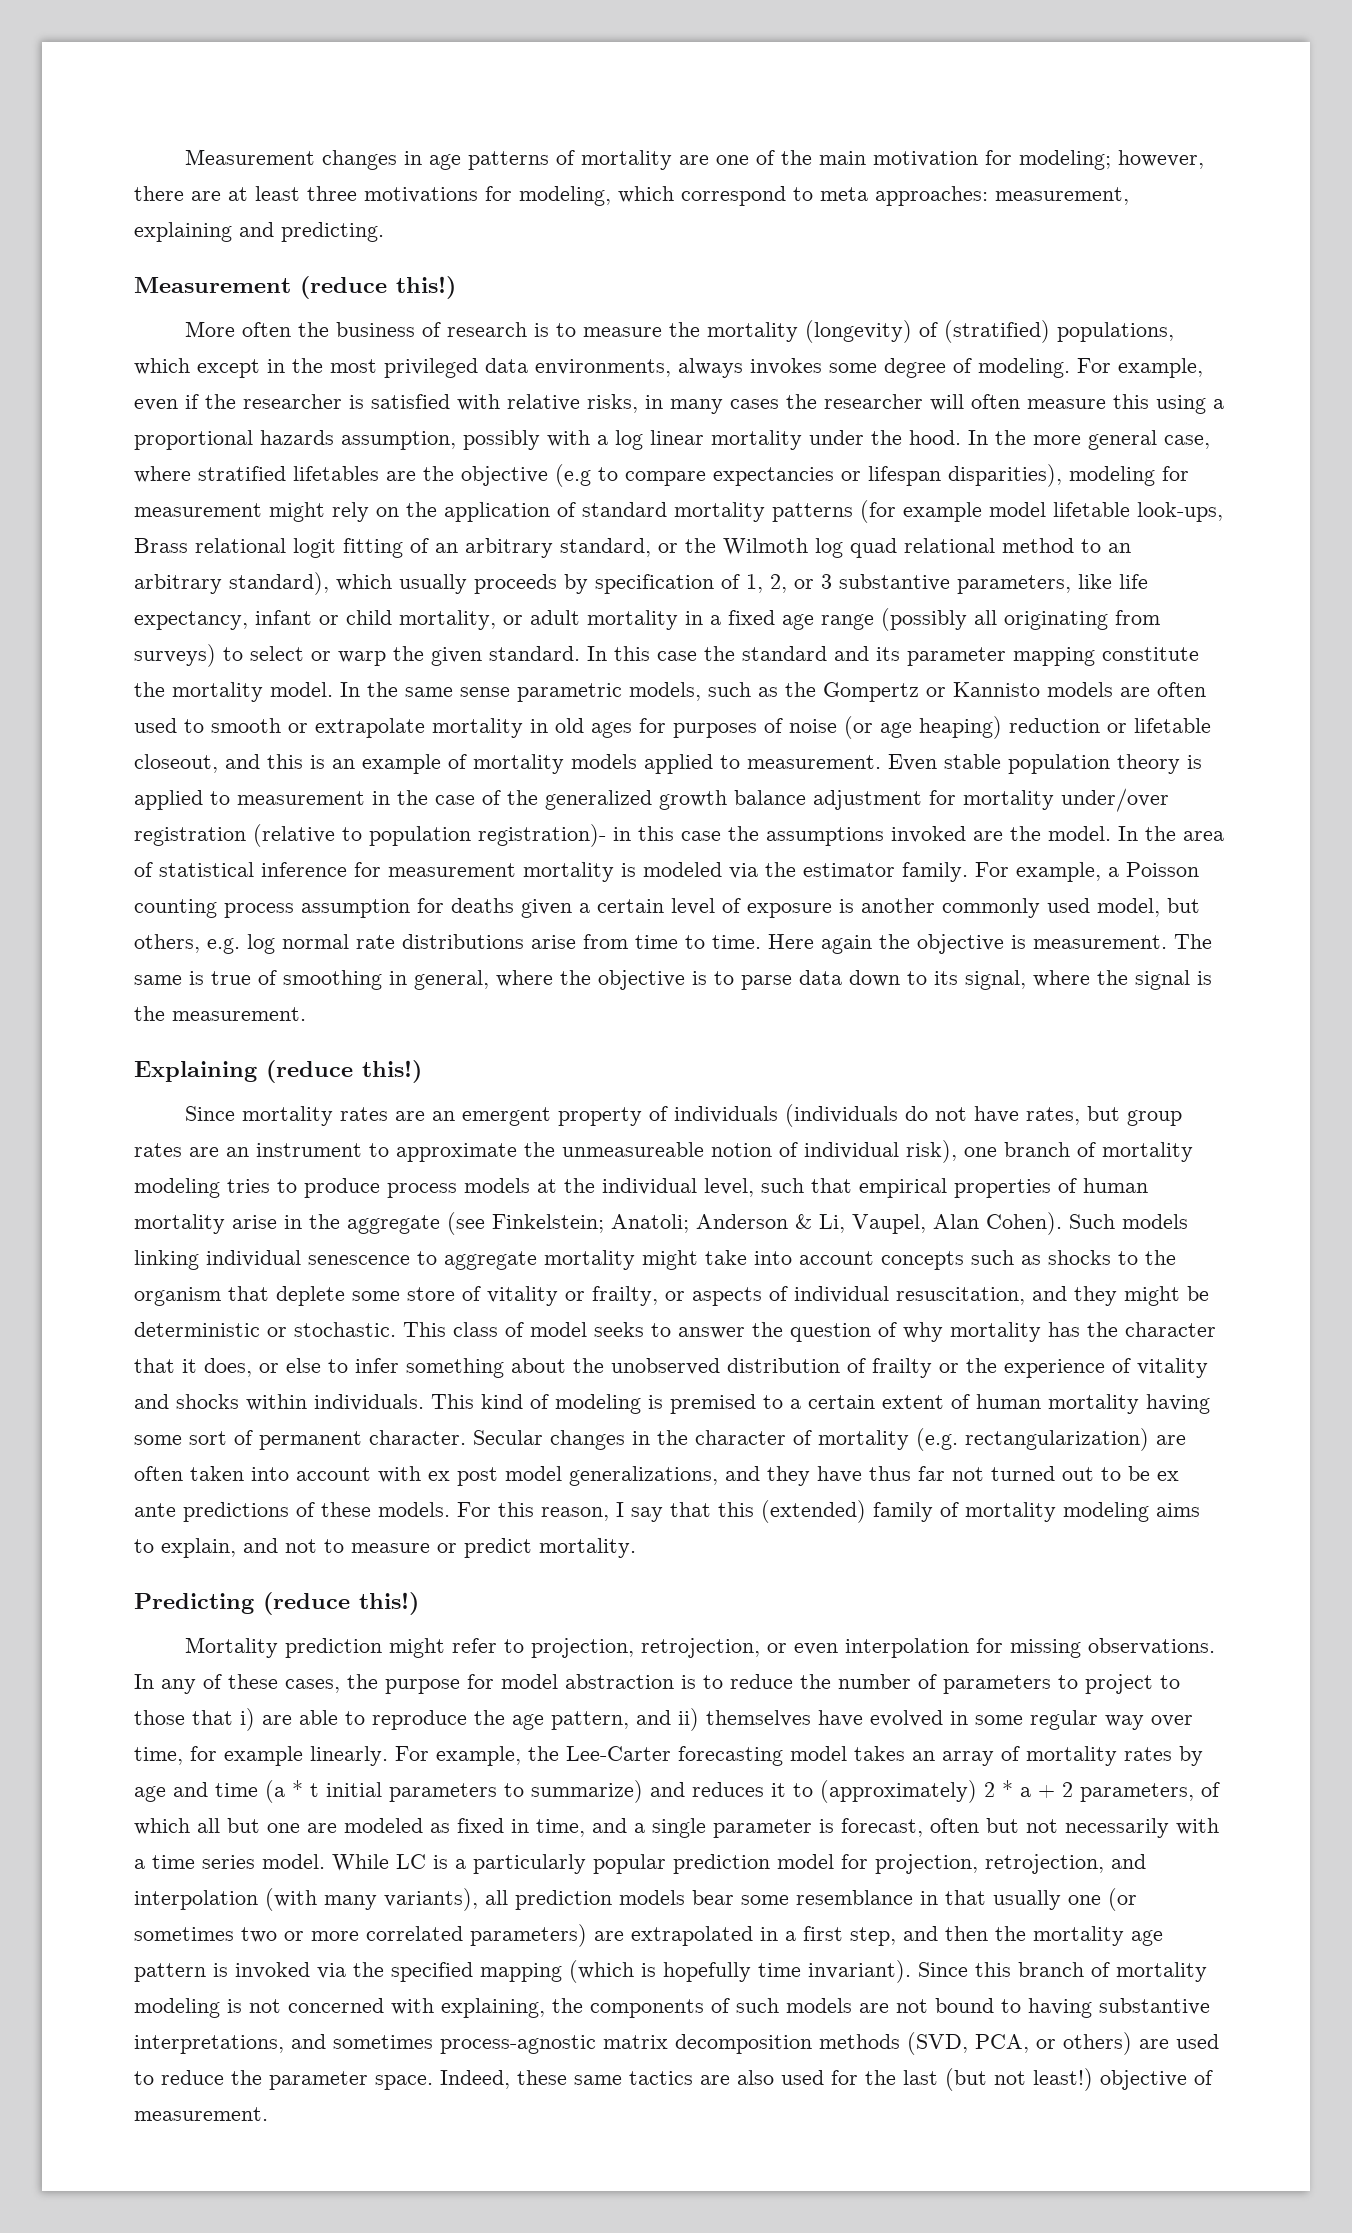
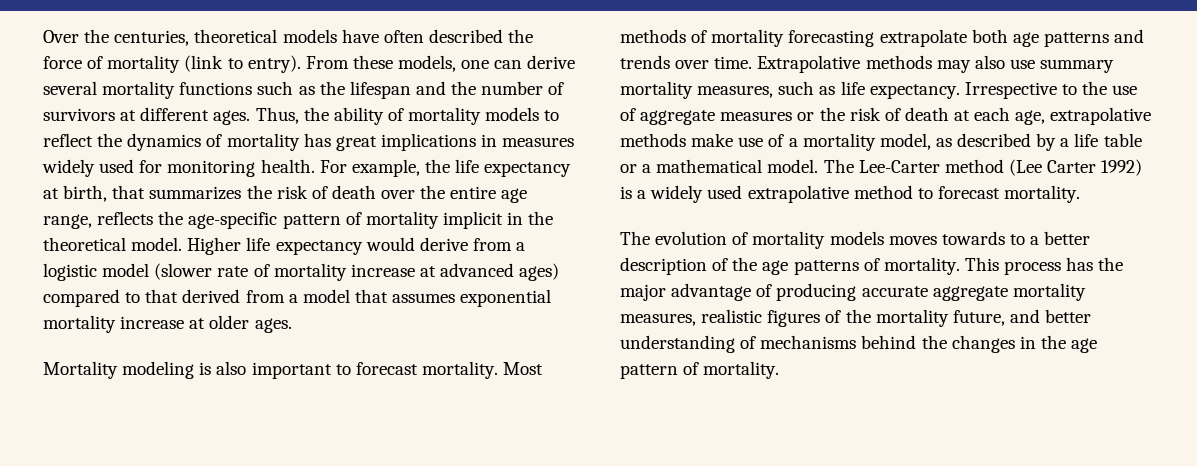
- Measurement changes in age patterns of mortality are one of the main motivation for modeling; however, there are at least three motivations for modeling, which correspond to meta approaches: measurement, explaining and predicting.
- Measurement (reduce this!)
- More often the business of research is to measure the mortality (longevity) of (stratified) populations, which except in the most privileged data environments, always invokes some degree of modeling. For example, even if the researcher is satisfied with relative risks, in many cases the researcher will often measure this using a proportional hazards assumption, possibly with a log linear mortality under the hood. In the more general case, where stratified lifetables are the objective (e.g to compare expectancies or lifespan disparities), modeling for measurement might rely on the application of standard mortality patterns (for example model lifetable look-ups, Brass relational logit fitting of an arbitrary standard, or the Wilmoth log quad relational method to an arbitrary standard), which usually proceeds by specification of 1, 2, or 3 substantive parameters, like life expectancy, infant or child mortality, or adult mortality in a fixed age range (possibly all originating from surveys) to select or warp the given standard. In this case the standard and its parameter mapping constitute the mortality model. In the same sense parametric models, such as the Gompertz or Kannisto models are often used to smooth or extrapolate mortality in old ages for purposes of noise (or age heaping) reduction or lifetable closeout, and this is an example of mortality models applied to measurement. Even stable population theory is applied to measurement in the case of the generalized growth balance adjustment for mortality under/over registration (relative to population registration)- in this case the assumptions invoked are the model. In the area of statistical inference for measurement mortality is modeled via the estimator family. For example, a Poisson counting process assumption for deaths given a certain level of exposure is another commonly used model, but others, e.g. log normal rate distributions arise from time to time. Here again the objective is measurement. The same is true of smoothing in general, where the objective is to parse data down to its signal, where the signal is the measurement.
- Explaining (reduce this!)
- Since mortality rates are an emergent property of individuals (individuals do not have rates, but group rates are an instrument to approximate the unmeasureable notion of individual risk), one branch of mortality modeling tries to produce process models at the individual level, such that empirical properties of human mortality arise in the aggregate (see Finkelstein; Anatoli; Anderson & Li, Vaupel, Alan Cohen). Such models linking individual senescence to aggregate mortality might take into account concepts such as shocks to the organism that deplete some store of vitality or frailty, or aspects of individual resuscitation, and they might be deterministic or stochastic. This class of model seeks to answer the question of why mortality has the character that it does, or else to infer something about the unobserved distribution of frailty or the experience of vitality and shocks within individuals. This kind of modeling is premised to a certain extent of human mortality having some sort of permanent character. Secular changes in the character of mortality (e.g. rectangularization) are often taken into account with ex post model generalizations, and they have thus far not turned out to be ex ante predictions of these models. For this reason, I say that this (extended) family of mortality modeling aims to explain, and not to measure or predict mortality.
- Predicting (reduce this!)
- Mortality prediction might refer to projection, retrojection, or even interpolation for missing observations. In any of these cases, the purpose for model abstraction is to reduce the number of parameters to project to those that i) are able to reproduce the age pattern, and ii) themselves have evolved in some regular way over time, for example linearly. For example, the Lee-Carter forecasting model takes an array of mortality rates by age and time (a * t initial parameters to summarize) and reduces it to (approximately) 2 * a + 2 parameters, of which all but one are modeled as fixed in time, and a single parameter is forecast, often but not necessarily with a time series model. While LC is a particularly popular prediction model for projection, retrojection, and interpolation (with many variants), all prediction models bear some resemblance in that usually one (or sometimes two or more correlated parameters) are extrapolated in a first step, and then the mortality age pattern is invoked via the specified mapping (which is hopefully time invariant). Since this branch of mortality modeling is not concerned with explaining, the components of such models are not bound to having substantive interpretations, and sometimes process-agnostic matrix decomposition methods (SVD, PCA, or others) are used to reduce the parameter space. Indeed, these same tactics are also used for the last (but not least!) objective of measurement.
+ Over the centuries, theoretical models have often described the force of mortality (link to entry). From these models, one can derive several mortality functions such as the lifespan and the number of survivors at different ages. Thus, the ability of mortality models to reflect the dynamics of mortality has great implications in measures widely used for monitoring health. For example, the life expectancy at birth, that summarizes the risk of death over the entire age range, reflects the age-specific pattern of mortality implicit in the theoretical model. Higher life expectancy would derive from a logistic model (slower rate of mortality increase at advanced ages) compared to that derived from a model that assumes exponential mortality increase at older ages.
+ Mortality modeling is also important to forecast mortality. Most methods of mortality forecasting extrapolate both age patterns and trends over time. Extrapolative methods may also use summary mortality measures, such as life expectancy. Irrespective to the use of aggregate measures or the risk of death at each age, extrapolative methods make use of a mortality model, as described by a life table or a mathematical model. The Lee-Carter method (Lee Carter 1992) is a widely used extrapolative method to forecast mortality.
+ The evolution of mortality models moves towards to a better description of the age patterns of mortality. This process has the major advantage of producing accurate aggregate mortality measures, realistic figures of the mortality future, and better understanding of mechanisms behind the changes in the age pattern of mortality.

